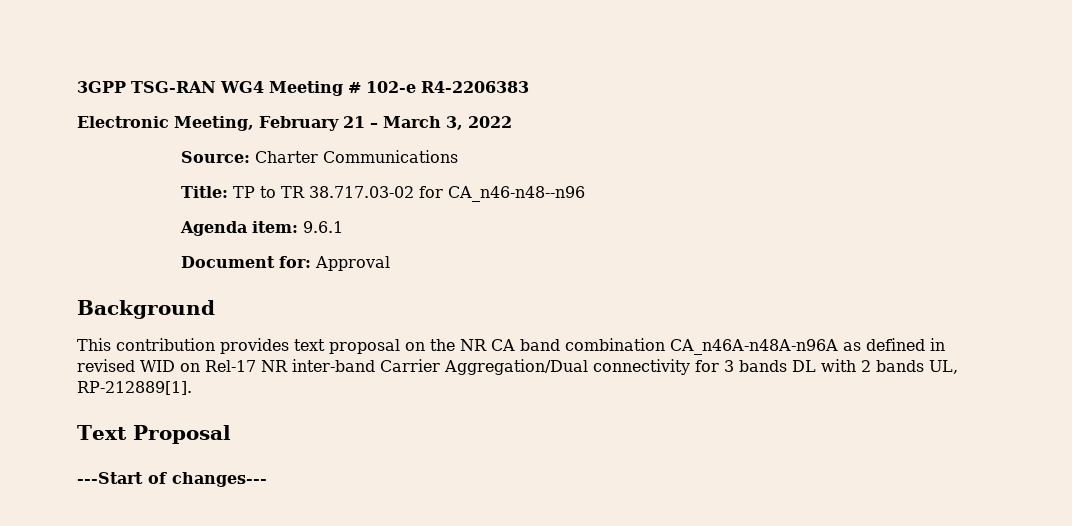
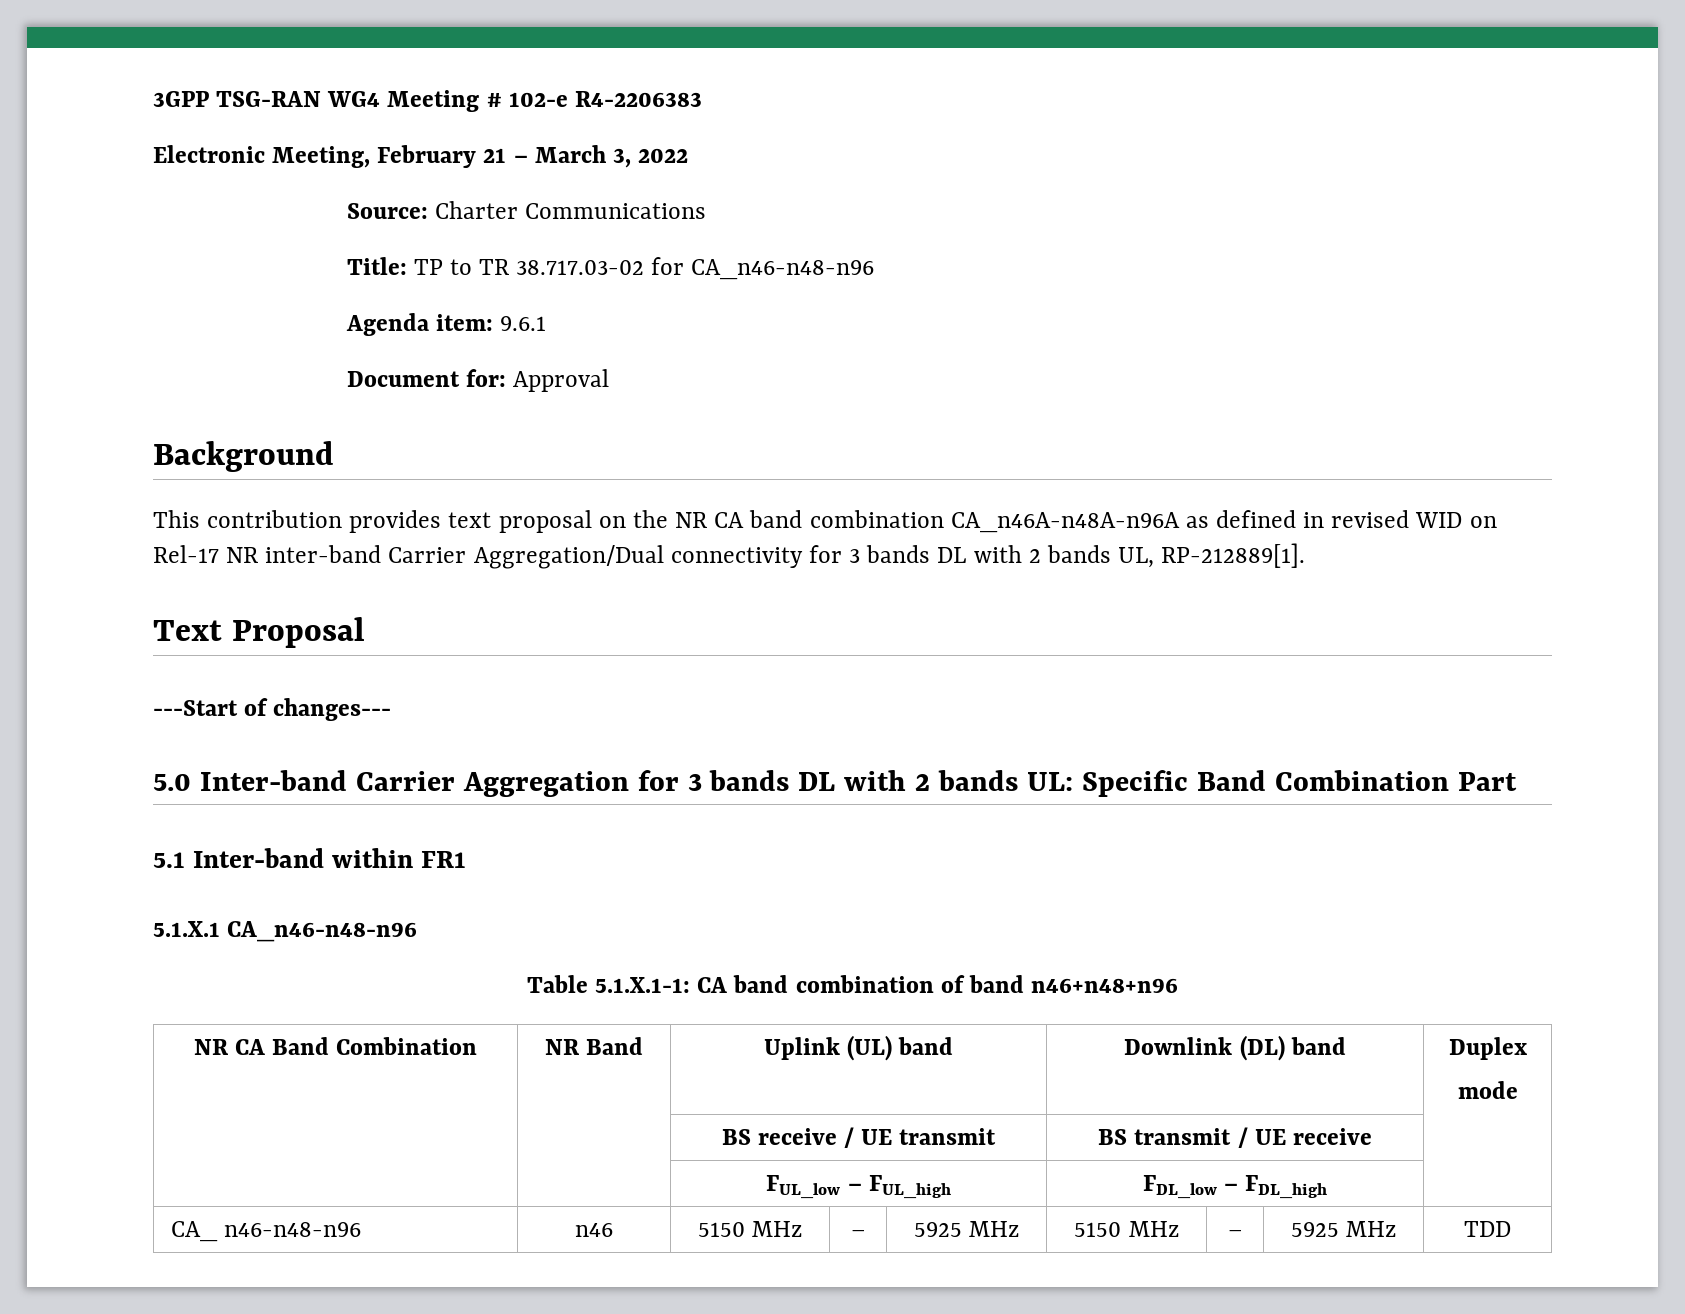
- Title: TP to TR 38.717.03-02 for CA_n46-n48--n96
+ Title: TP to TR 38.717.03-02 for CA_n46-n48-n96
+ 5.0 Inter-band Carrier Aggregation for 3 bands DL with 2 bands UL: Specific Band Combination Part
+ 5.1 Inter-band within FR1
+ 5.1.X.1 CA_n46-n48-n96
+ Table 5.1.X.1-1: CA band combination of band n46+n48+n96
+ NR CA Band Combination | NR Band | Uplink (UL) band | Downlink (DL) band | Duplex
+ mode
+ | | BS receive / UE transmit | BS transmit / UE receive |
+ | | FUL_low – FUL_high | FDL_low – FDL_high |
+ CA_ n46-n48-n96 | n46 | 5150 MHz | – | 5925 MHz | 5150 MHz | – | 5925 MHz | TDD

